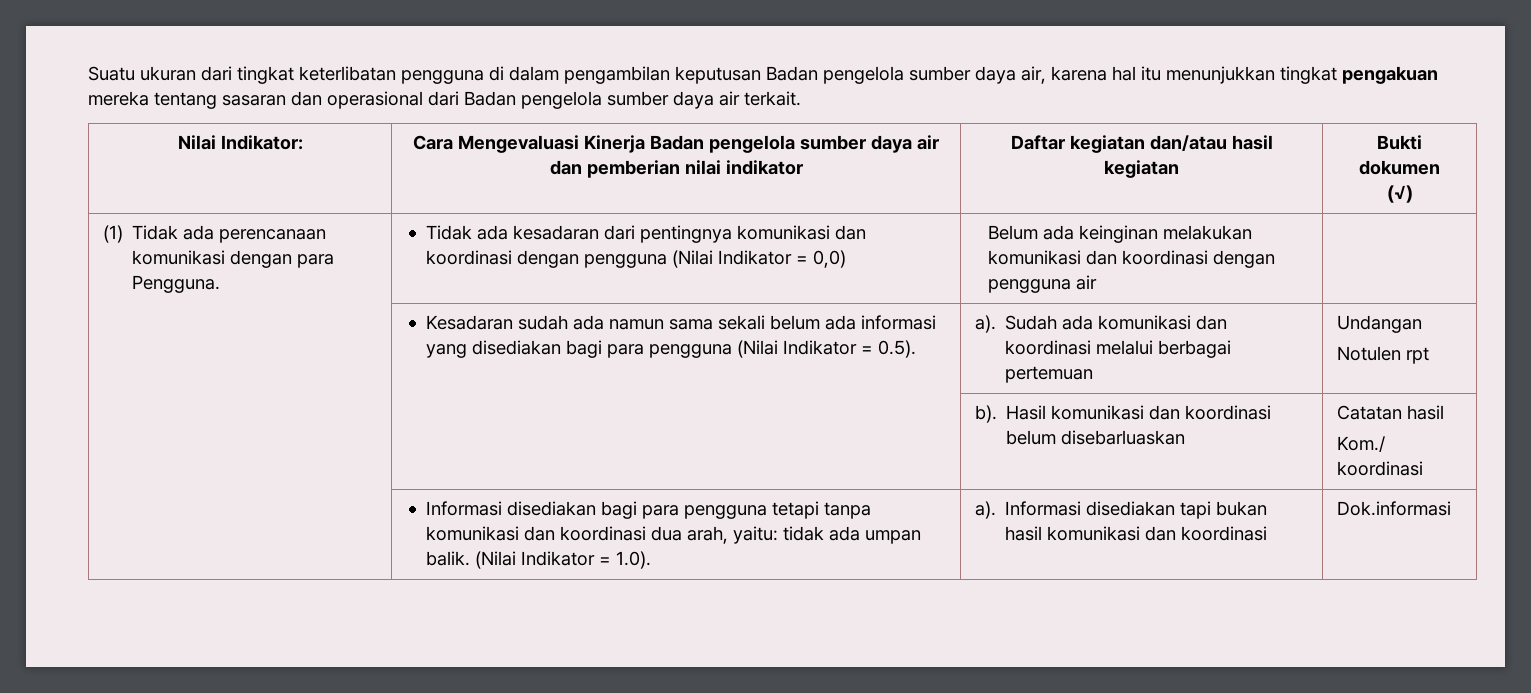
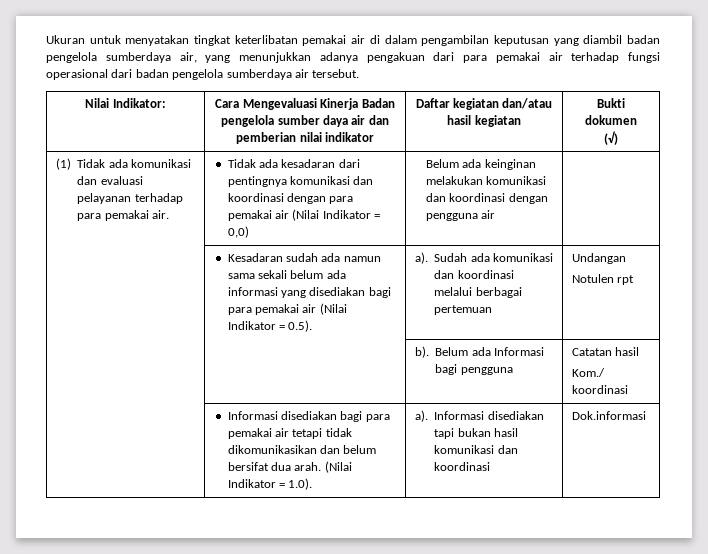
- Suatu ukuran dari tingkat keterlibatan pengguna di dalam pengambilan keputusan Badan pengelola sumber daya air, karena hal itu menunjukkan tingkat pengakuan mereka tentang sasaran dan operasional dari Badan pengelola sumber daya air terkait.
+ Ukuran untuk menyatakan tingkat keterlibatan pemakai air di dalam pengambilan keputusan yang diambil badan pengelola sumberdaya air, yang menunjukkan adanya pengakuan dari para pemakai air terhadap fungsi operasional dari badan pengelola sumberdaya air tersebut.
- (1) Tidak ada perencanaan komunikasi dengan para Pengguna. | Tidak ada kesadaran dari pentingnya komunikasi dan koordinasi dengan pengguna (Nilai Indikator = 0,0) | Belum ada keinginan melakukan komunikasi dan koordinasi dengan pengguna air |
+ (1) Tidak ada komunikasi dan evaluasi pelayanan terhadap para pemakai air. | Tidak ada kesadaran dari pentingnya komunikasi dan koordinasi dengan para pemakai air (Nilai Indikator = 0,0) | Belum ada keinginan melakukan komunikasi dan koordinasi dengan pengguna air |
- | Kesadaran sudah ada namun sama sekali belum ada informasi yang disediakan bagi para pengguna (Nilai Indikator = 0.5). | a). Sudah ada komunikasi dan koordinasi melalui berbagai pertemuan | Undangan
+ | Kesadaran sudah ada namun sama sekali belum ada informasi yang disediakan bagi para pemakai air (Nilai Indikator = 0.5). | a). Sudah ada komunikasi dan koordinasi melalui berbagai pertemuan | Undangan
- | | b). Hasil komunikasi dan koordinasi belum disebarluaskan | Catatan hasil
+ | | b). Belum ada Informasi bagi pengguna | Catatan hasil
- | Informasi disediakan bagi para pengguna tetapi tanpa komunikasi dan koordinasi dua arah, yaitu: tidak ada umpan balik. (Nilai Indikator = 1.0). | a). Informasi disediakan tapi bukan hasil komunikasi dan koordinasi | Dok.informasi
+ | Informasi disediakan bagi para pemakai air tetapi tidak dikomunikasikan dan belum bersifat dua arah. (Nilai Indikator = 1.0). | a). Informasi disediakan tapi bukan hasil komunikasi dan koordinasi | Dok.informasi

